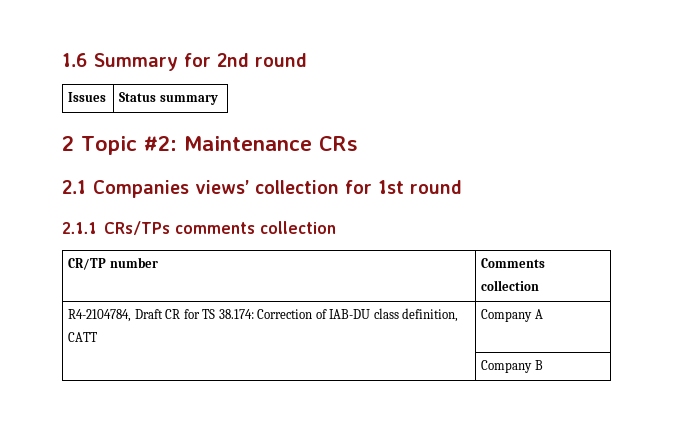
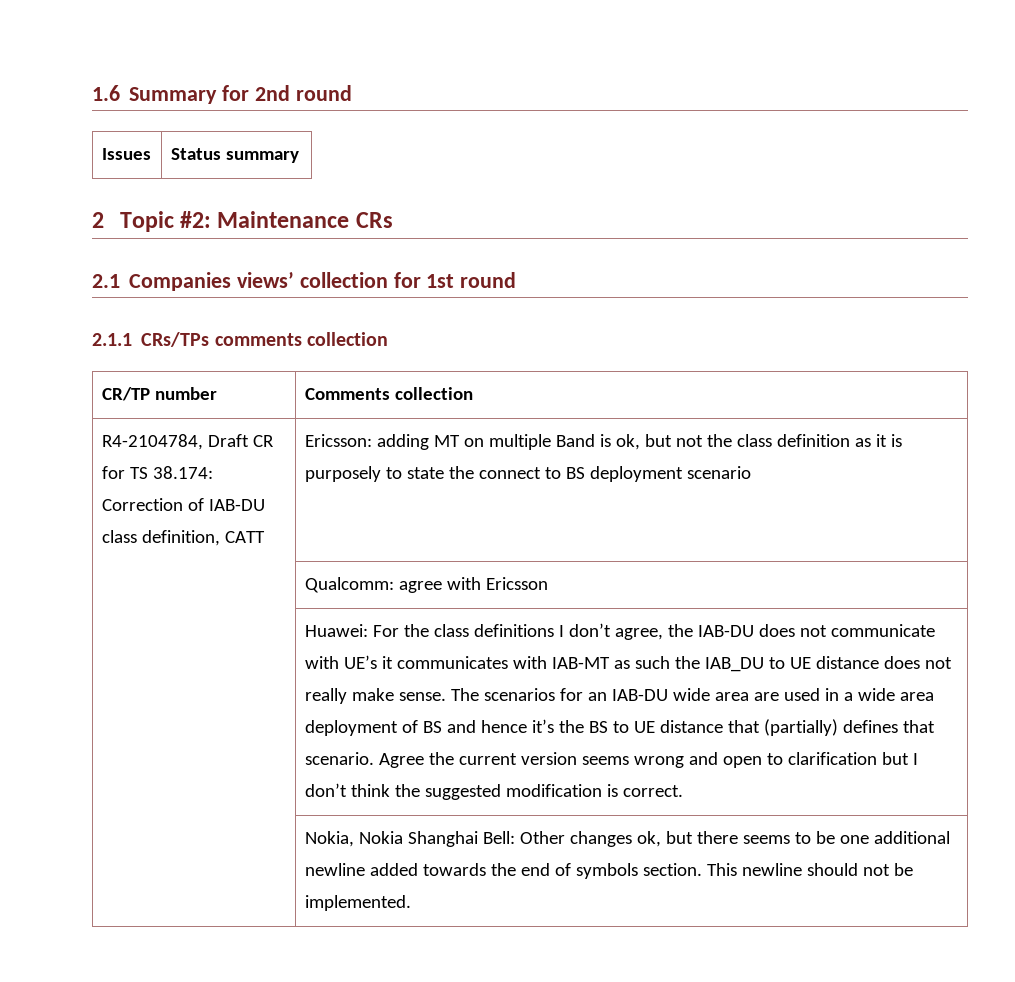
- R4-2104784, Draft CR for TS 38.174: Correction of IAB-DU class definition, CATT | Company A
- | Company B
+ R4-2104784, Draft CR for TS 38.174: Correction of IAB-DU class definition, CATT | Ericsson: adding MT on multiple Band is ok, but not the class definition as it is purposely to state the connect to BS deployment scenario
+ | Qualcomm: agree with Ericsson
+ | Huawei: For the class definitions I don’t agree, the IAB-DU does not communicate with UE’s it communicates with IAB-MT as such the IAB_DU to UE distance does not really make sense. The scenarios for an IAB-DU wide area are used in a wide area deployment of BS and hence it’s the BS to UE distance that (partially) defines that scenario. Agree the current version seems wrong and open to clarification but I don’t think the suggested modification is correct.
+ | Nokia, Nokia Shanghai Bell: Other changes ok, but there seems to be one additional newline added towards the end of symbols section. This newline should not be implemented.

